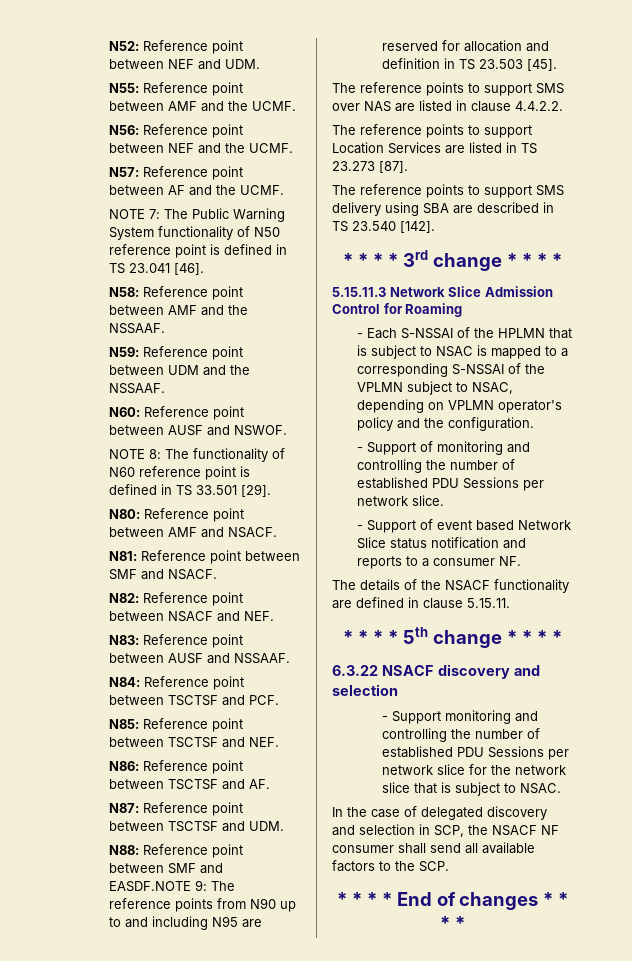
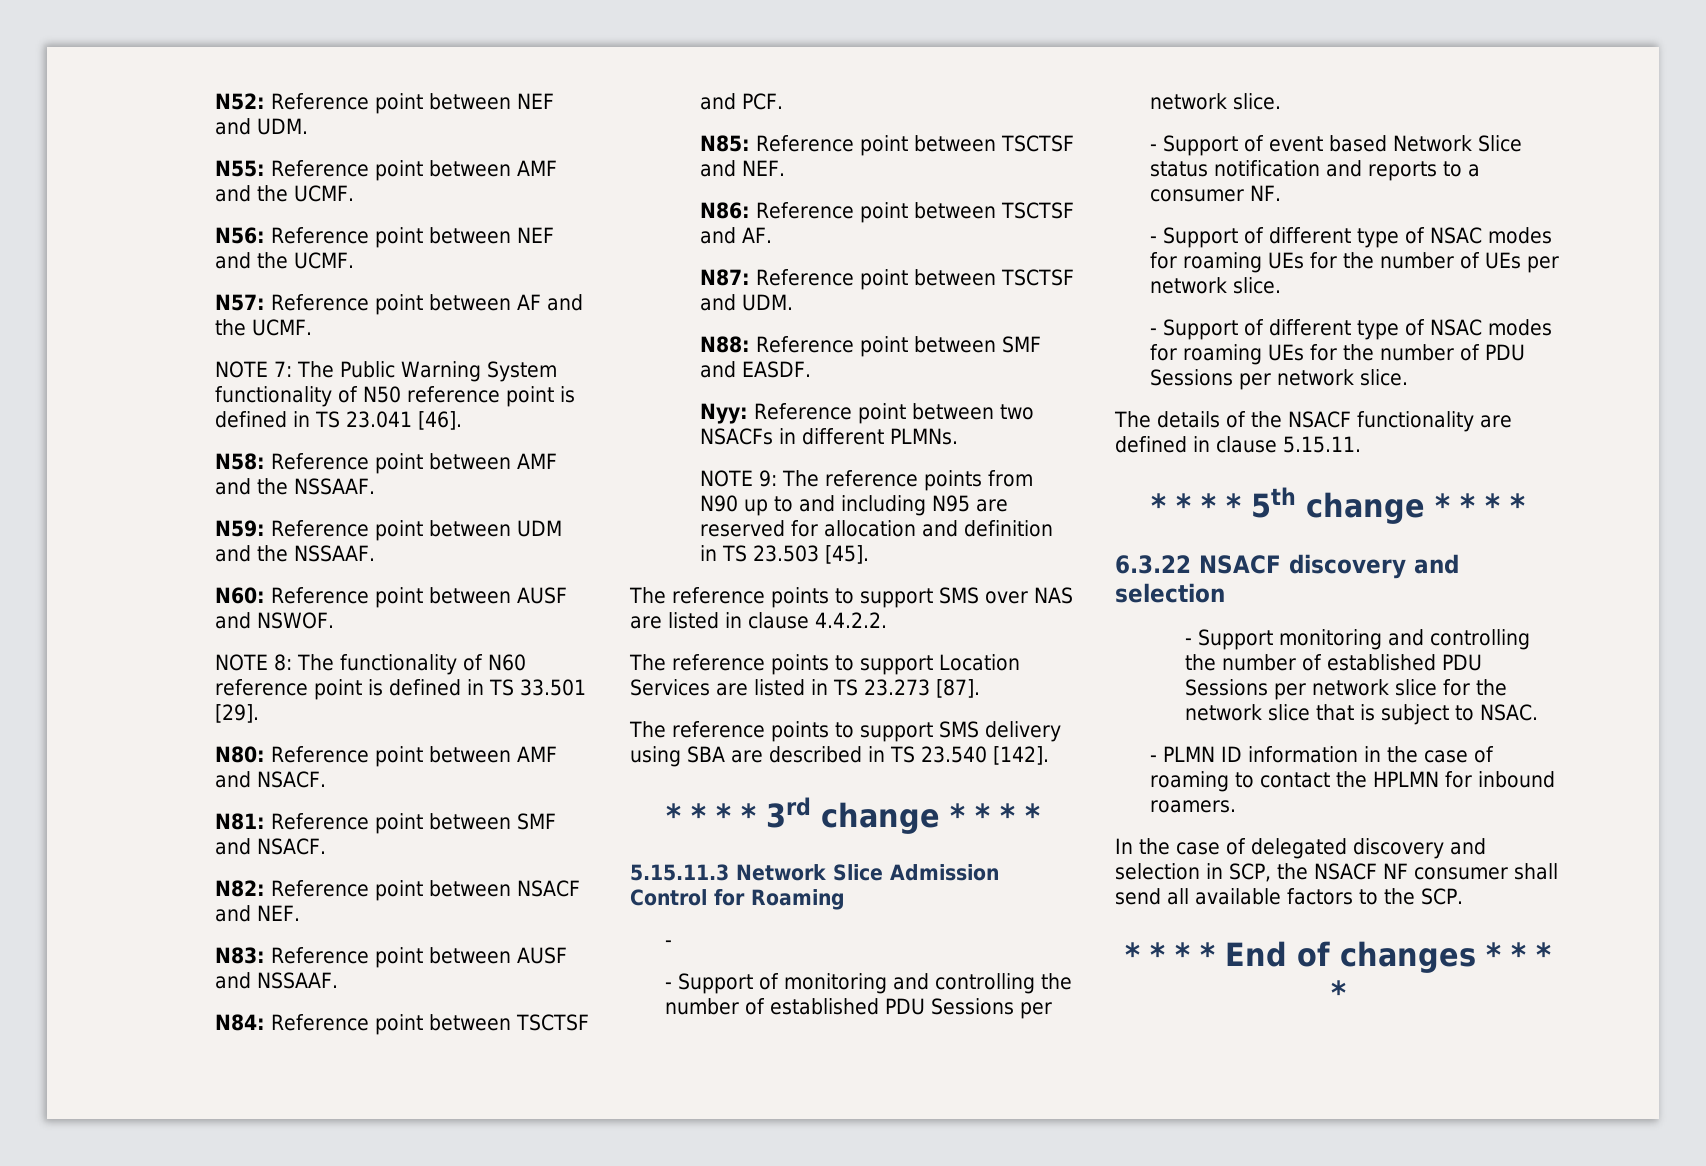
- N88: Reference point between SMF and EASDF.NOTE 9: The reference points from N90 up to and including N95 are reserved for allocation and definition in TS 23.503 [45].
+ N88: Reference point between SMF and EASDF.
+ Nyy: Reference point between two NSACFs in different PLMNs.
+ NOTE 9: The reference points from N90 up to and including N95 are reserved for allocation and definition in TS 23.503 [45].
  5.15.11.3 Network Slice Admission Control for Roaming
- - Each S-NSSAI of the HPLMN that is subject to NSAC is mapped to a corresponding S-NSSAI of the VPLMN subject to NSAC, depending on VPLMN operator's policy and the configuration.
+ -
+ - Support of different type of NSAC modes for roaming UEs for the number of UEs per network slice.
+ - Support of different type of NSAC modes for roaming UEs for the number of PDU Sessions per network slice.
+ - PLMN ID information in the case of roaming to contact the HPLMN for inbound roamers.

